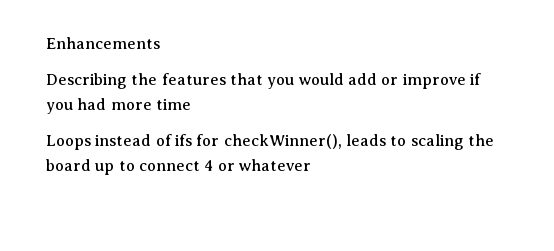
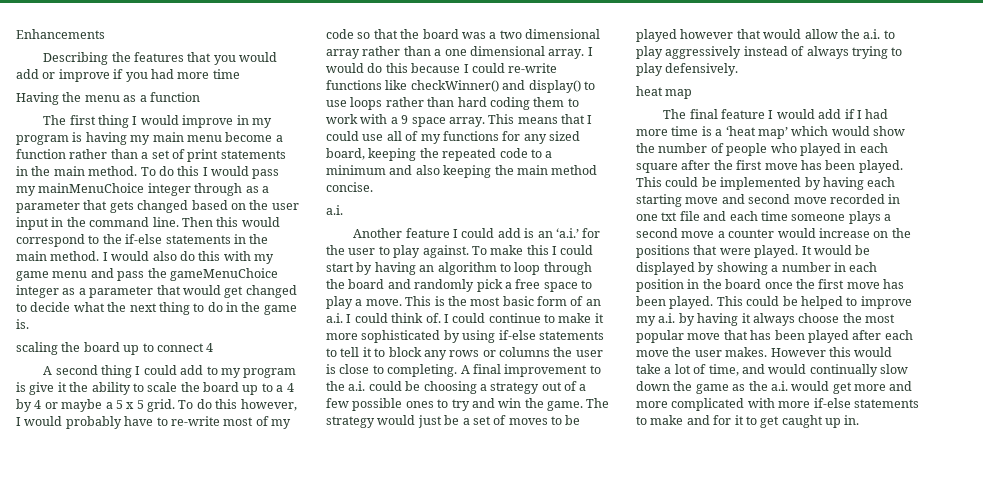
- Loops instead of ifs for checkWinner(), leads to scaling the board up to connect 4 or whatever
+ Having the menu as a function
+ The first thing I would improve in my program is having my main menu become a function rather than a set of print statements in the main method. To do this I would pass my mainMenuChoice integer through as a parameter that gets changed based on the user input in the command line. Then this would correspond to the if-else statements in the main method. I would also do this with my game menu and pass the gameMenuChoice integer as a parameter that would get changed to decide what the next thing to do in the game is.
+ scaling the board up to connect 4
+ A second thing I could add to my program is give it the ability to scale the board up to a 4 by 4 or maybe a 5 x 5 grid. To do this however, I would probably have to re-write most of my code so that the board was a two dimensional array rather than a one dimensional array. I would do this because I could re-write functions like checkWinner() and display() to use loops rather than hard coding them to work with a 9 space array. This means that I could use all of my functions for any sized board, keeping the repeated code to a minimum and also keeping the main method concise.
+ a.i.
+ Another feature I could add is an ‘a.i.’ for the user to play against. To make this I could start by having an algorithm to loop through the board and randomly pick a free space to play a move. This is the most basic form of an a.i. I could think of. I could continue to make it more sophisticated by using if-else statements to tell it to block any rows or columns the user is close to completing. A final improvement to the a.i. could be choosing a strategy out of a few possible ones to try and win the game. The strategy would just be a set of moves to be played however that would allow the a.i. to play aggressively instead of always trying to play defensively.
+ heat map
+ The final feature I would add if I had more time is a ‘heat map’ which would show the number of people who played in each square after the first move has been played. This could be implemented by having each starting move and second move recorded in one txt file and each time someone plays a second move a counter would increase on the positions that were played. It would be displayed by showing a number in each position in the board once the first move has been played. This could be helped to improve my a.i. by having it always choose the most popular move that has been played after each move the user makes. However this would take a lot of time, and would continually slow down the game as the a.i. would get more and more complicated with more if-else statements to make and for it to get caught up in.

